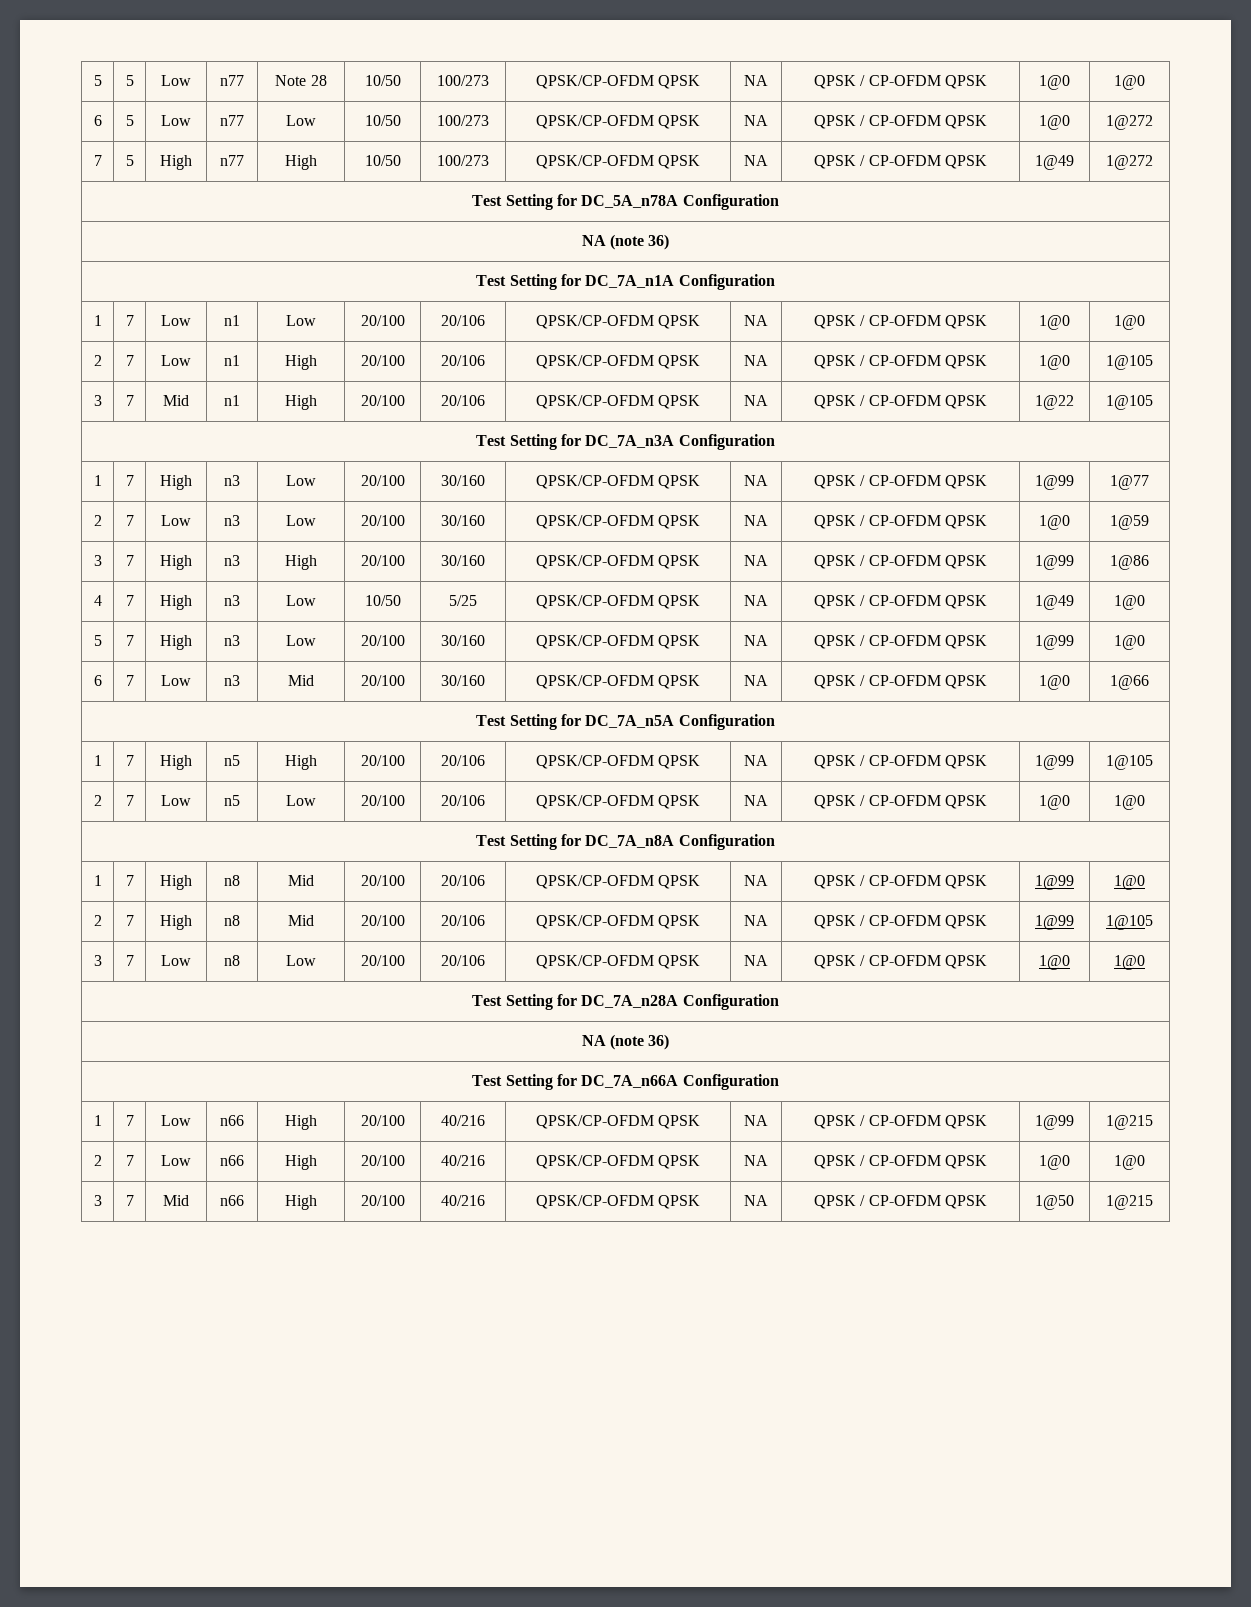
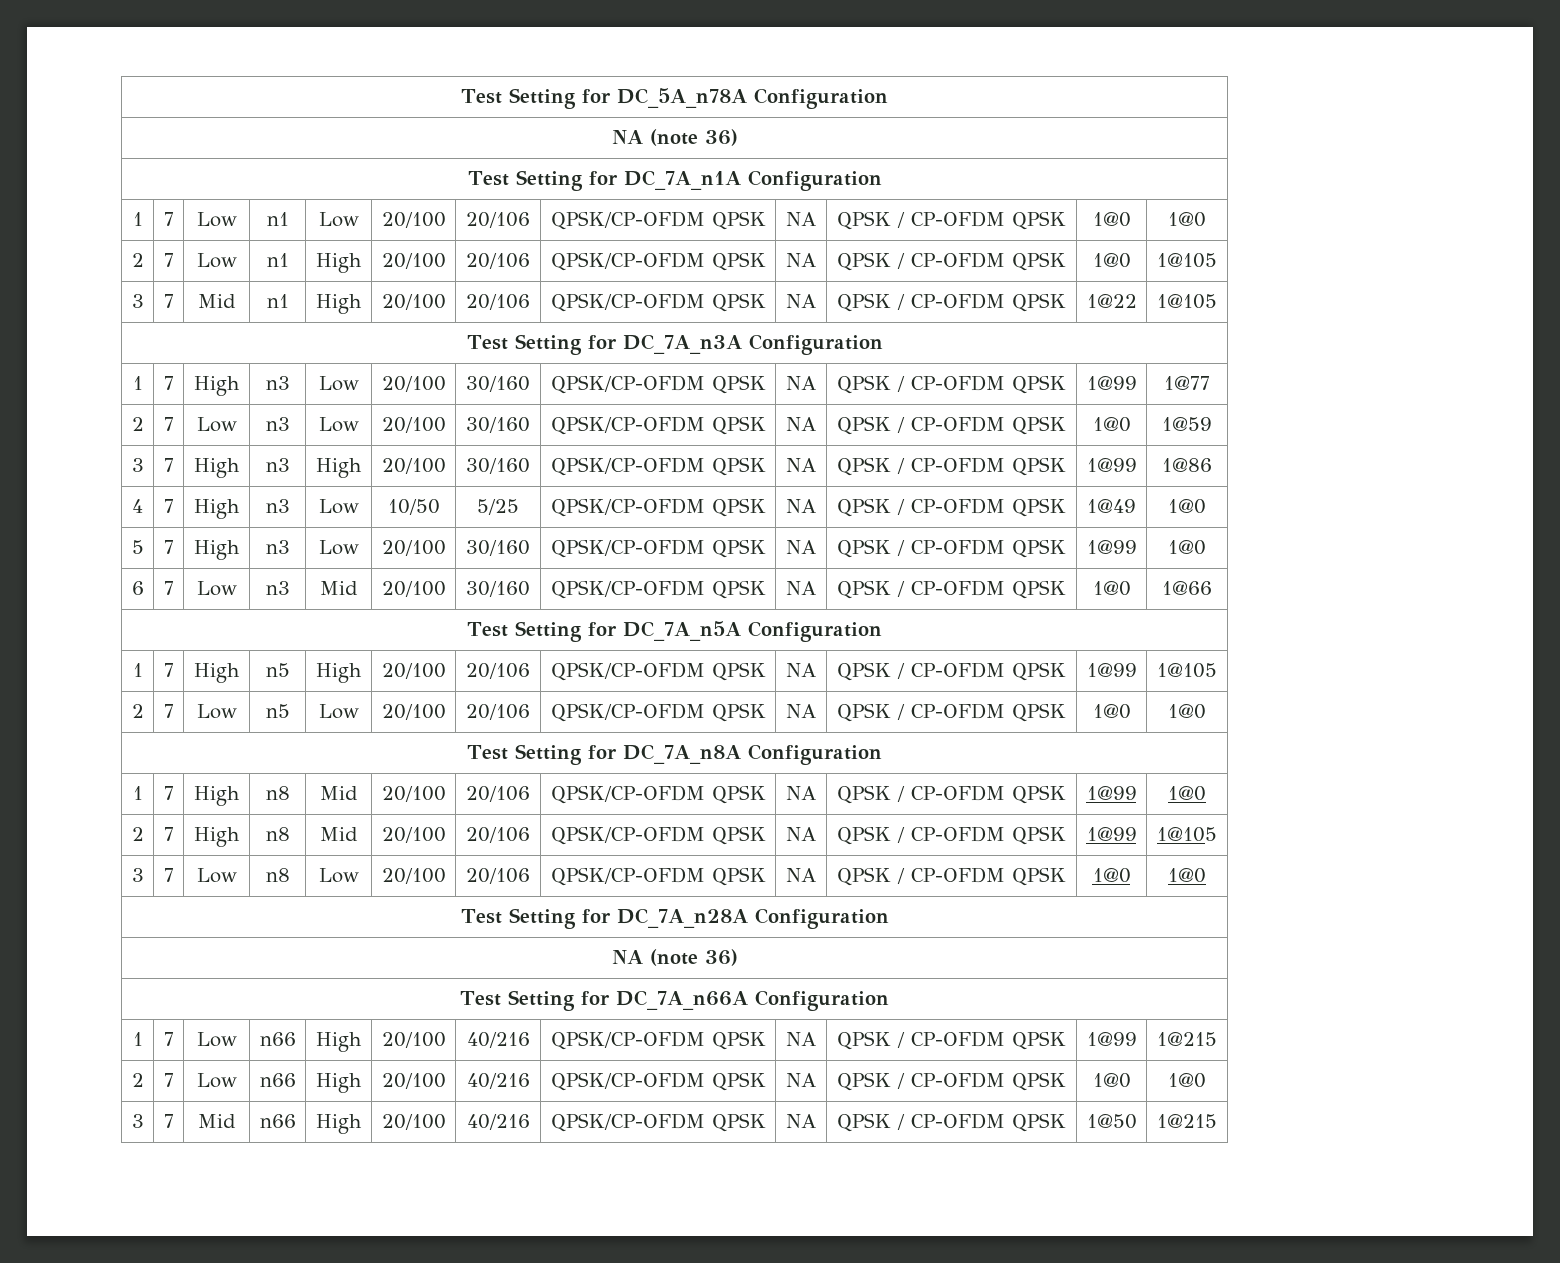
- 5 | 5 | Low | n77 | Note 28 | 10/50 | 100/273 | QPSK/CP-OFDM QPSK | NA | QPSK / CP-OFDM QPSK | 1@0 | 1@0
- 6 | 5 | Low | n77 | Low | 10/50 | 100/273 | QPSK/CP-OFDM QPSK | NA | QPSK / CP-OFDM QPSK | 1@0 | 1@272
- 7 | 5 | High | n77 | High | 10/50 | 100/273 | QPSK/CP-OFDM QPSK | NA | QPSK / CP-OFDM QPSK | 1@49 | 1@272

